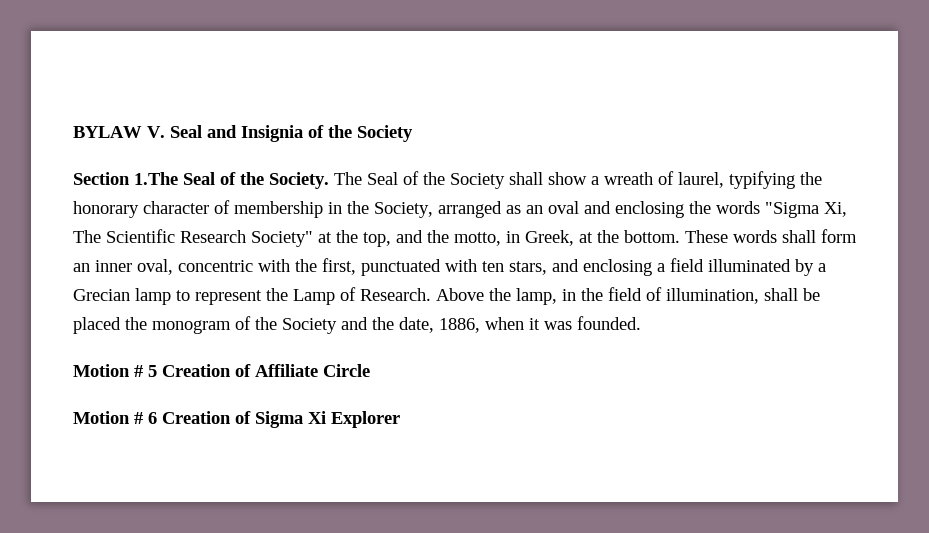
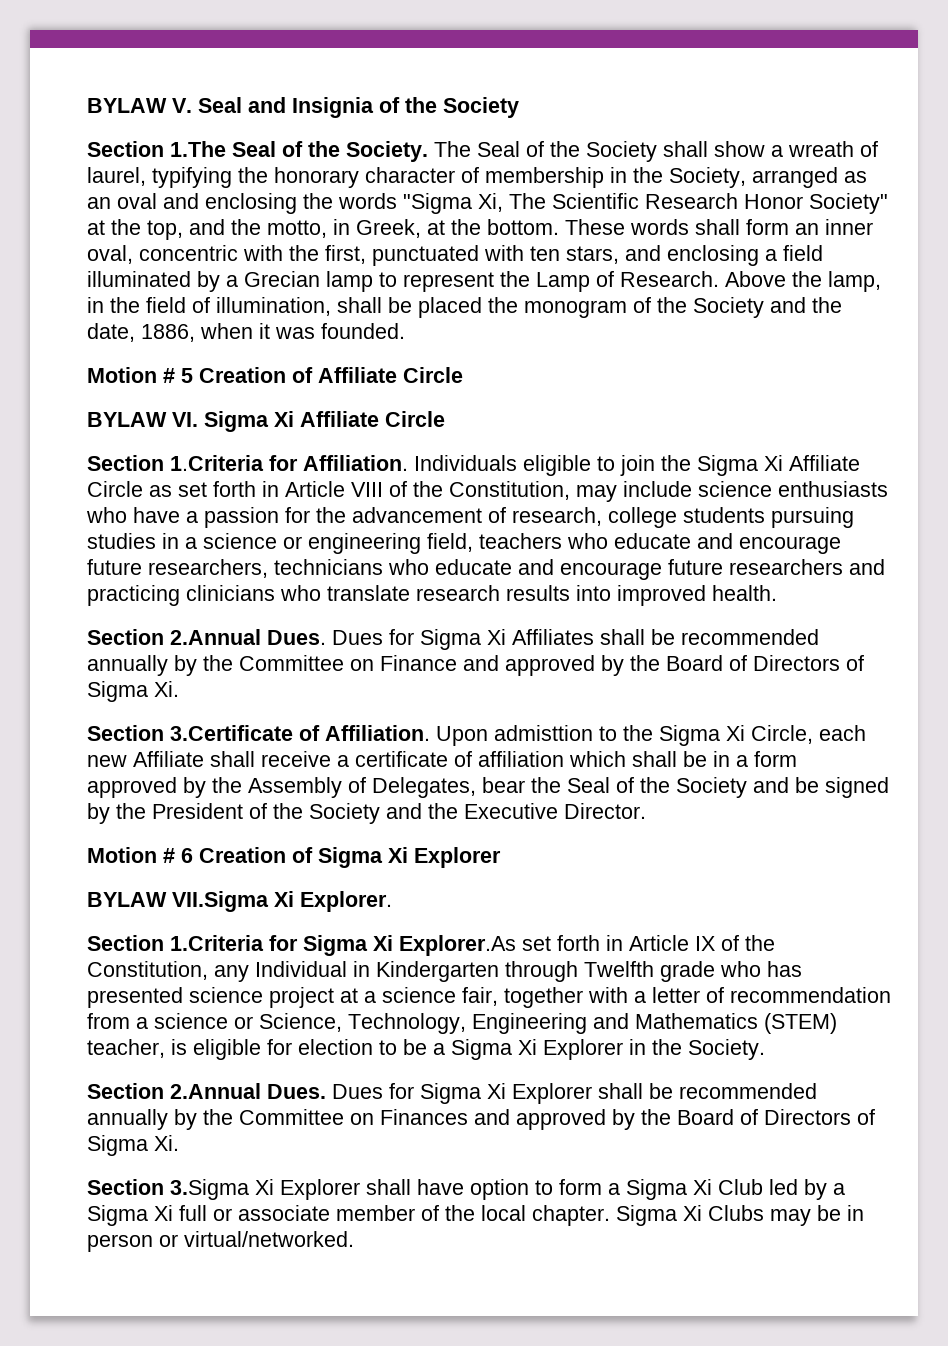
- The Seal of the Society shall show a wreath of laurel, typifying the honorary character of membership in the Society, arranged as an oval and enclosing the words "Sigma Xi, The Scientific Research Society" at the top, and the motto, in Greek, at the bottom.
+ The Seal of the Society shall show a wreath of laurel, typifying the honorary character of membership in the Society, arranged as an oval and enclosing the words "Sigma Xi, The Scientific Research Honor Society" at the top, and the motto, in Greek, at the bottom.
+ BYLAW VI. Sigma Xi Affiliate Circle
+ Section 1.Criteria for Affiliation. Individuals eligible to join the Sigma Xi Affiliate Circle as set forth in Article VIII of the Constitution, may include science enthusiasts who have a passion for the advancement of research, college students pursuing studies in a science or engineering field, teachers who educate and encourage future researchers, technicians who educate and encourage future researchers and practicing clinicians who translate research results into improved health.
+ Section 2.Annual Dues. Dues for Sigma Xi Affiliates shall be recommended annually by the Committee on Finance and approved by the Board of Directors of Sigma Xi.
+ Section 3.Certificate of Affiliation. Upon admisttion to the Sigma Xi Circle, each new Affiliate shall receive a certificate of affiliation which shall be in a form approved by the Assembly of Delegates, bear the Seal of the Society and be signed by the President of the Society and the Executive Director.
+ BYLAW VII.Sigma Xi Explorer.
+ Section 1.Criteria for Sigma Xi Explorer.As set forth in Article IX of the Constitution, any Individual in Kindergarten through Twelfth grade who has presented science project at a science fair, together with a letter of recommendation from a science or Science, Technology, Engineering and Mathematics (STEM) teacher, is eligible for election to be a Sigma Xi Explorer in the Society.
+ Section 2.Annual Dues. Dues for Sigma Xi Explorer shall be recommended annually by the Committee on Finances and approved by the Board of Directors of Sigma Xi.
+ Section 3.Sigma Xi Explorer shall have option to form a Sigma Xi Club led by a Sigma Xi full or associate member of the local chapter. Sigma Xi Clubs may be in person or virtual/networked.

